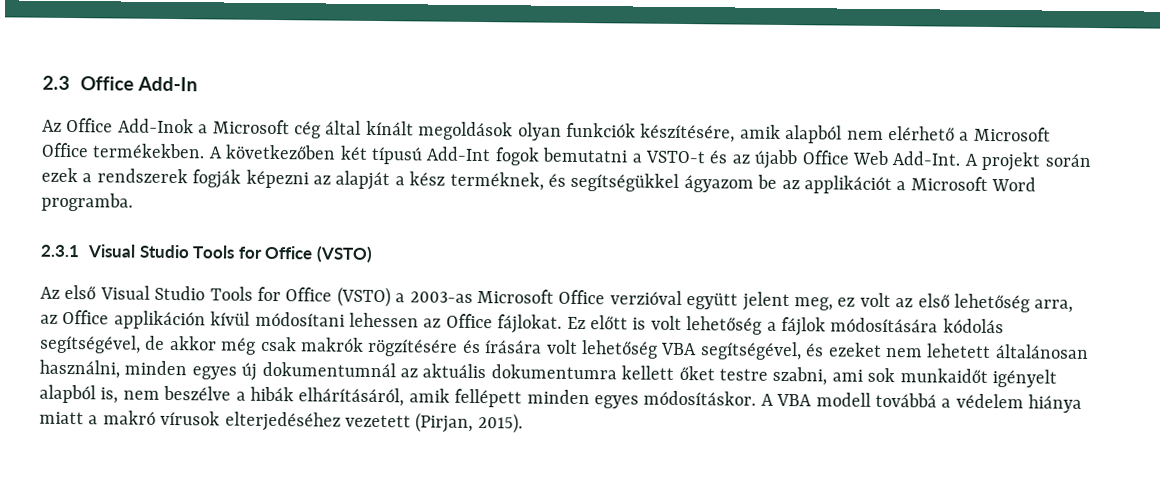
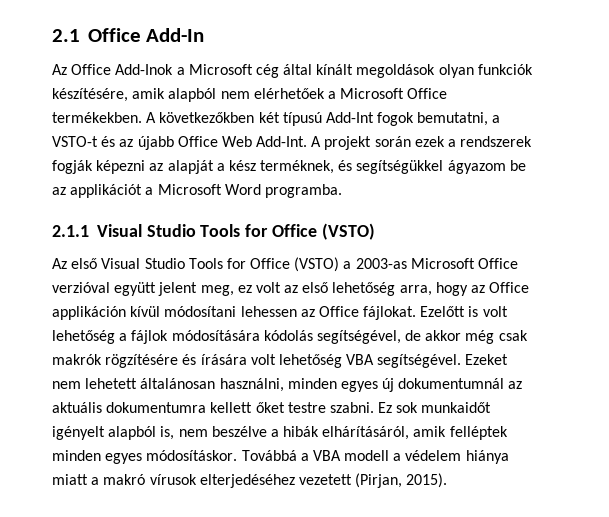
- 2.3 Office Add-In
+ 2.1 Office Add-In
- Az Office Add-Inok a Microsoft cég által kínált megoldások olyan funkciók készítésére, amik alapból nem elérhető a Microsoft Office termékekben.
+ Az Office Add-Inok a Microsoft cég által kínált megoldások olyan funkciók készítésére, amik alapból nem elérhetőek a Microsoft Office termékekben.
- A következőben két típusú Add-Int fogok bemutatni a VSTO-t és az újabb Office Web Add-Int.
+ A következőkben két típusú Add-Int fogok bemutatni, a VSTO-t és az újabb Office Web Add-Int.
- 2.3.1 Visual Studio Tools for Office (VSTO)
+ 2.1.1 Visual Studio Tools for Office (VSTO)
- Az első Visual Studio Tools for Office (VSTO) a 2003-as Microsoft Office verzióval együtt jelent meg, ez volt az első lehetőség arra, az Office applikáción kívül módosítani lehessen az Office fájlokat.
+ Az első Visual Studio Tools for Office (VSTO) a 2003-as Microsoft Office verzióval együtt jelent meg, ez volt az első lehetőség arra, hogy az Office applikáción kívül módosítani lehessen az Office fájlokat.
- Ez előtt is volt lehetőség a fájlok módosítására kódolás segítségével, de akkor még csak makrók rögzítésére és írására volt lehetőség VBA segítségével, és ezeket nem lehetett általánosan használni, minden egyes új dokumentumnál az aktuális dokumentumra kellett őket testre szabni, ami sok munkaidőt igényelt alapból is, nem beszélve a hibák elhárításáról, amik fellépett minden egyes módosításkor.
+ Ezelőtt is volt lehetőség a fájlok módosítására kódolás segítségével, de akkor még csak makrók rögzítésére és írására volt lehetőség VBA segítségével. Ezeket nem lehetett általánosan használni, minden egyes új dokumentumnál az aktuális dokumentumra kellett őket testre szabni. Ez sok munkaidőt igényelt alapból is, nem beszélve a hibák elhárításáról, amik felléptek minden egyes módosításkor.
- A VBA modell továbbá a védelem hiánya miatt a makró vírusok elterjedéséhez vezetett (Pirjan, 2015).
+ Továbbá a VBA modell a védelem hiánya miatt a makró vírusok elterjedéséhez vezetett (Pirjan, 2015).

